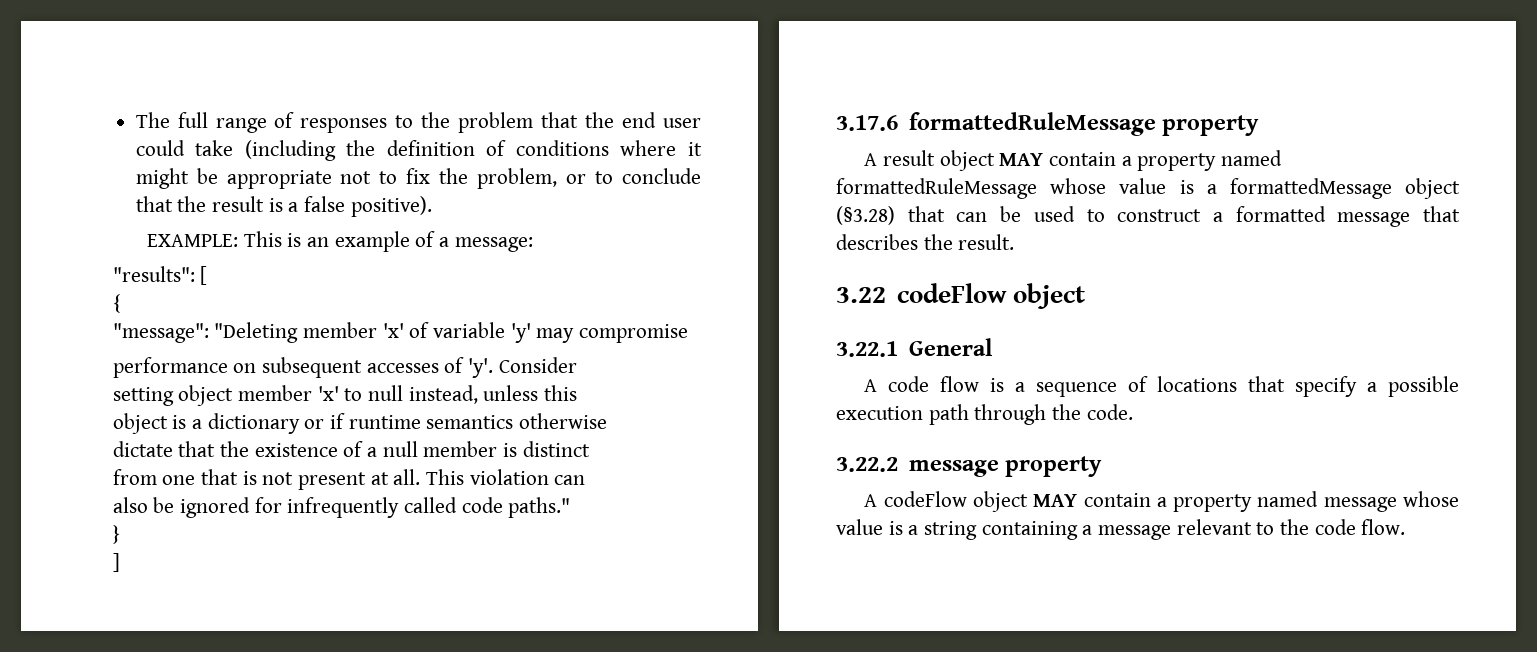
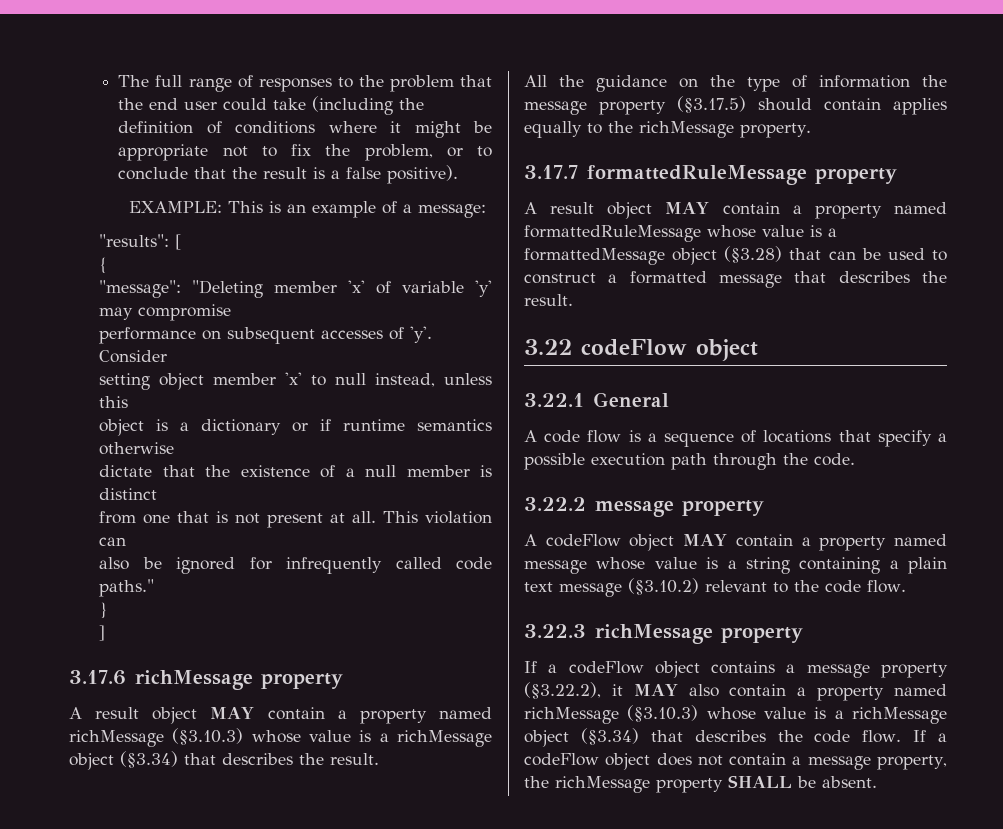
- 3.17.6 formattedRuleMessage property
+ 3.17.6 richMessage property
+ A result object MAY contain a property named richMessage (§3.10.3) whose value is a richMessage object (§3.34) that describes the result.
+ All the guidance on the type of information the message property (§3.17.5) should contain applies equally to the richMessage property.
+ 3.17.7 formattedRuleMessage property
- A codeFlow object MAY contain a property named message whose value is a string containing a message relevant to the code flow.
+ A codeFlow object MAY contain a property named message whose value is a string containing a plain text message (§3.10.2) relevant to the code flow.
+ 3.22.3 richMessage property
+ If a codeFlow object contains a message property (§3.22.2), it MAY also contain a property named richMessage (§3.10.3) whose value is a richMessage object (§3.34) that describes the code flow. If a codeFlow object does not contain a message property, the richMessage property SHALL be absent.

